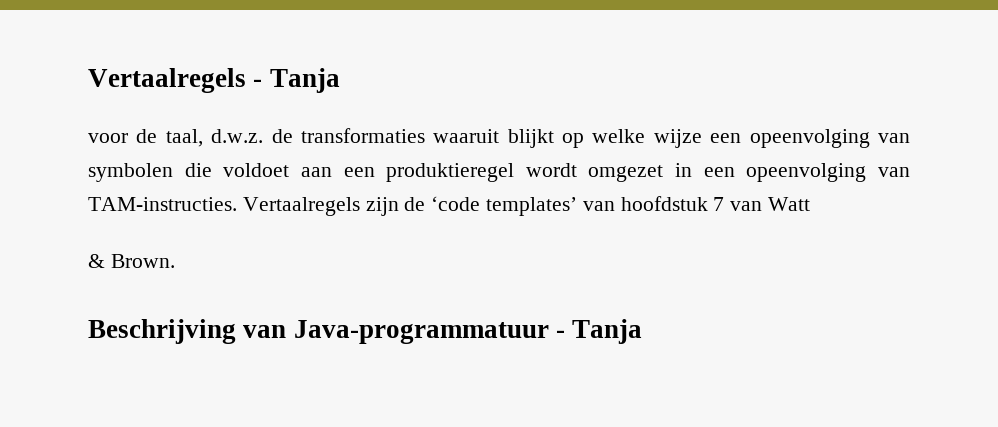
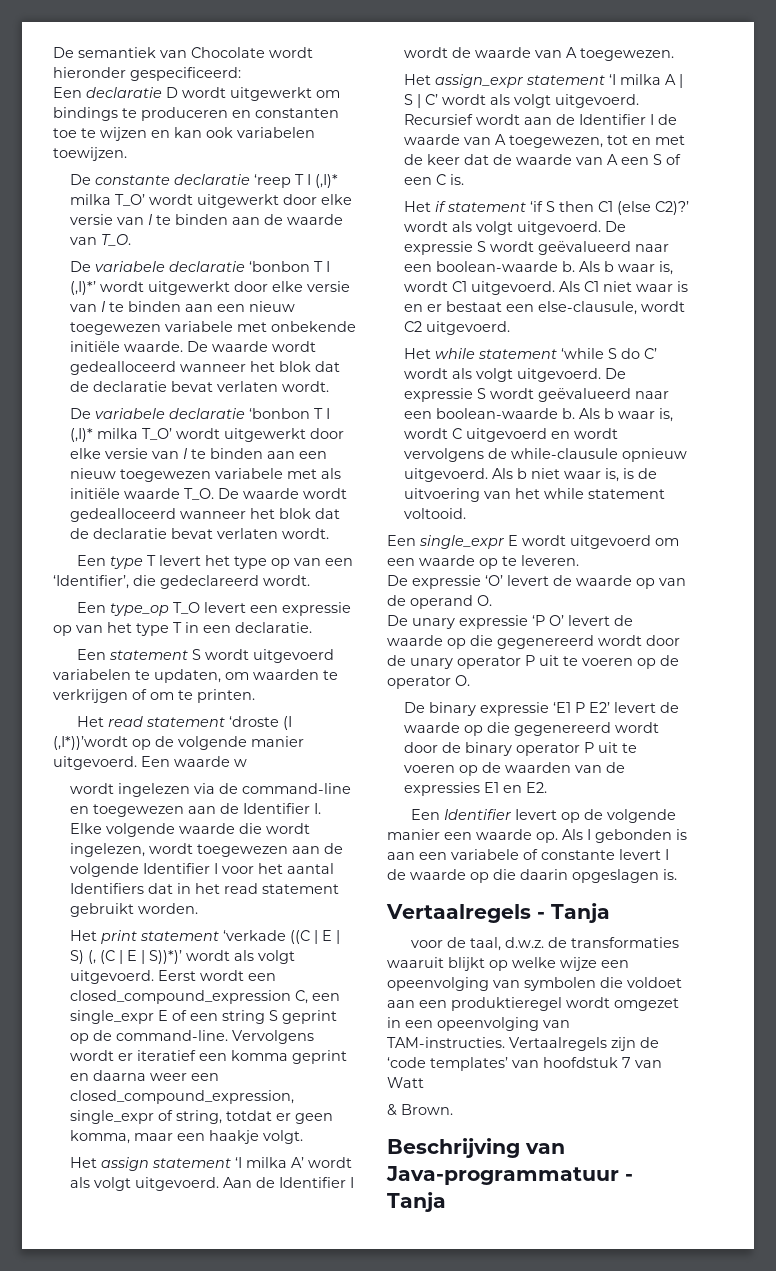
+ De semantiek van Chocolate wordt hieronder gespecificeerd:
+ Een declaratie D wordt uitgewerkt om bindings te produceren en constanten toe te wijzen en kan ook variabelen toewijzen.
+ De constante declaratie ‘reep T I (,I)* milka T_O’ wordt uitgewerkt door elke versie van I te binden aan de waarde van T_O.
+ De variabele declaratie ‘bonbon T I (,I)*’ wordt uitgewerkt door elke versie van I te binden aan een nieuw toegewezen variabele met onbekende initiële waarde. De waarde wordt gedealloceerd wanneer het blok dat de declaratie bevat verlaten wordt.
+ De variabele declaratie ‘bonbon T I (,I)* milka T_O’ wordt uitgewerkt door elke versie van I te binden aan een nieuw toegewezen variabele met als initiële waarde T_O. De waarde wordt gedealloceerd wanneer het blok dat de declaratie bevat verlaten wordt.
+ Een type T levert het type op van een ‘Identifier’, die gedeclareerd wordt.
+ Een type_op T_O levert een expressie op van het type T in een declaratie.
+ Een statement S wordt uitgevoerd variabelen te updaten, om waarden te verkrijgen of om te printen.
+ Het read statement ‘droste (I (,I*))’wordt op de volgende manier uitgevoerd. Een waarde w
+ wordt ingelezen via de command-line en toegewezen aan de Identifier I. Elke volgende waarde die wordt ingelezen, wordt toegewezen aan de volgende Identifier I voor het aantal Identifiers dat in het read statement gebruikt worden.
+ Het print statement ‘verkade ((C | E | S) (, (C | E | S))*)’ wordt als volgt uitgevoerd. Eerst wordt een closed_compound_expression C, een single_expr E of een string S geprint op de command-line. Vervolgens wordt er iteratief een komma geprint en daarna weer een closed_compound_expression, single_expr of string, totdat er geen komma, maar een haakje volgt.
+ Het assign statement ‘I milka A’ wordt als volgt uitgevoerd. Aan de Identifier I wordt de waarde van A toegewezen.
+ Het assign_expr statement ‘I milka A | S | C’ wordt als volgt uitgevoerd. Recursief wordt aan de Identifier I de waarde van A toegewezen, tot en met de keer dat de waarde van A een S of een C is.
+ Het if statement ‘if S then C1 (else C2)?’ wordt als volgt uitgevoerd. De expressie S wordt geëvalueerd naar een boolean-waarde b. Als b waar is, wordt C1 uitgevoerd. Als C1 niet waar is en er bestaat een else-clausule, wordt C2 uitgevoerd.
+ Het while statement ‘while S do C’ wordt als volgt uitgevoerd. De expressie S wordt geëvalueerd naar een boolean-waarde b. Als b waar is, wordt C uitgevoerd en wordt vervolgens de while-clausule opnieuw uitgevoerd. Als b niet waar is, is de uitvoering van het while statement voltooid.
+ Een single_expr E wordt uitgevoerd om een waarde op te leveren.
+ De expressie ‘O’ levert de waarde op van de operand O.
+ De unary expressie ‘P O’ levert de waarde op die gegenereerd wordt door de unary operator P uit te voeren op de operator O.
+ De binary expressie ‘E1 P E2’ levert de waarde op die gegenereerd wordt door de binary operator P uit te voeren op de waarden van de expressies E1 en E2.
+ Een Identifier Ievert op de volgende manier een waarde op. Als I gebonden is aan een variabele of constante levert I de waarde op die daarin opgeslagen is.

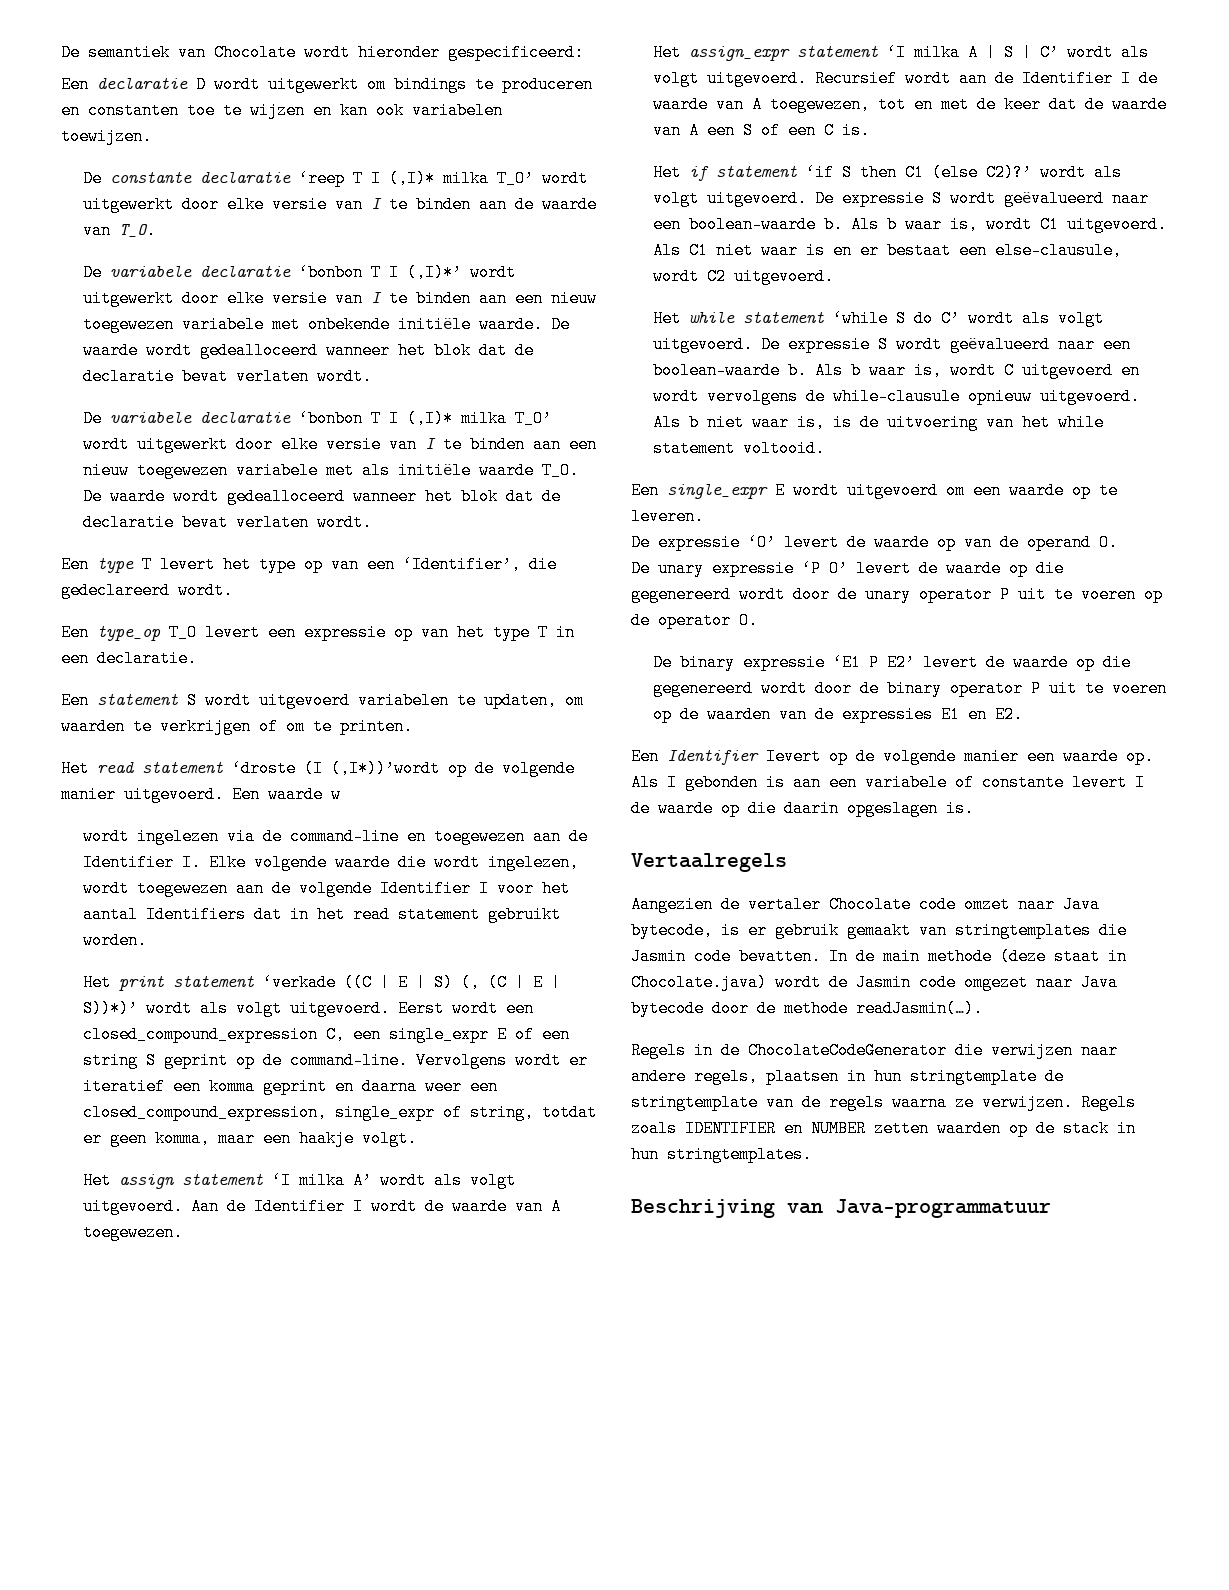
- Vertaalregels - Tanja
- voor de taal, d.w.z. de transformaties waaruit blijkt op welke wijze een opeenvolging van symbolen die voldoet aan een produktieregel wordt omgezet in een opeenvolging van TAM-instructies. Vertaalregels zijn de ‘code templates’ van hoofdstuk 7 van Watt
- & Brown.
+ Vertaalregels
+ Aangezien de vertaler Chocolate code omzet naar Java bytecode, is er gebruik gemaakt van stringtemplates die Jasmin code bevatten. In de main methode (deze staat in Chocolate.java) wordt de Jasmin code omgezet naar Java bytecode door de methode readJasmin(…).
+ Regels in de ChocolateCodeGenerator die verwijzen naar andere regels, plaatsen in hun stringtemplate de stringtemplate van de regels waarna ze verwijzen. Regels zoals IDENTIFIER en NUMBER zetten waarden op de stack in hun stringtemplates.
- Beschrijving van Java-programmatuur - Tanja
+ Beschrijving van Java-programmatuur

